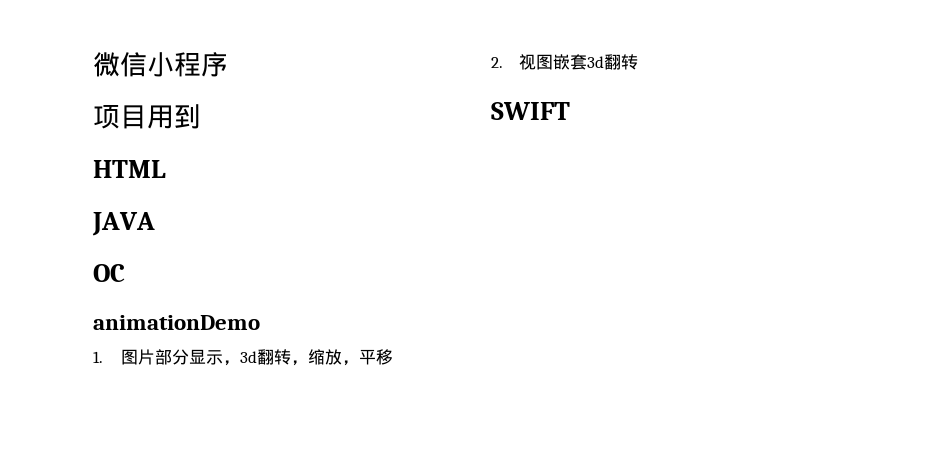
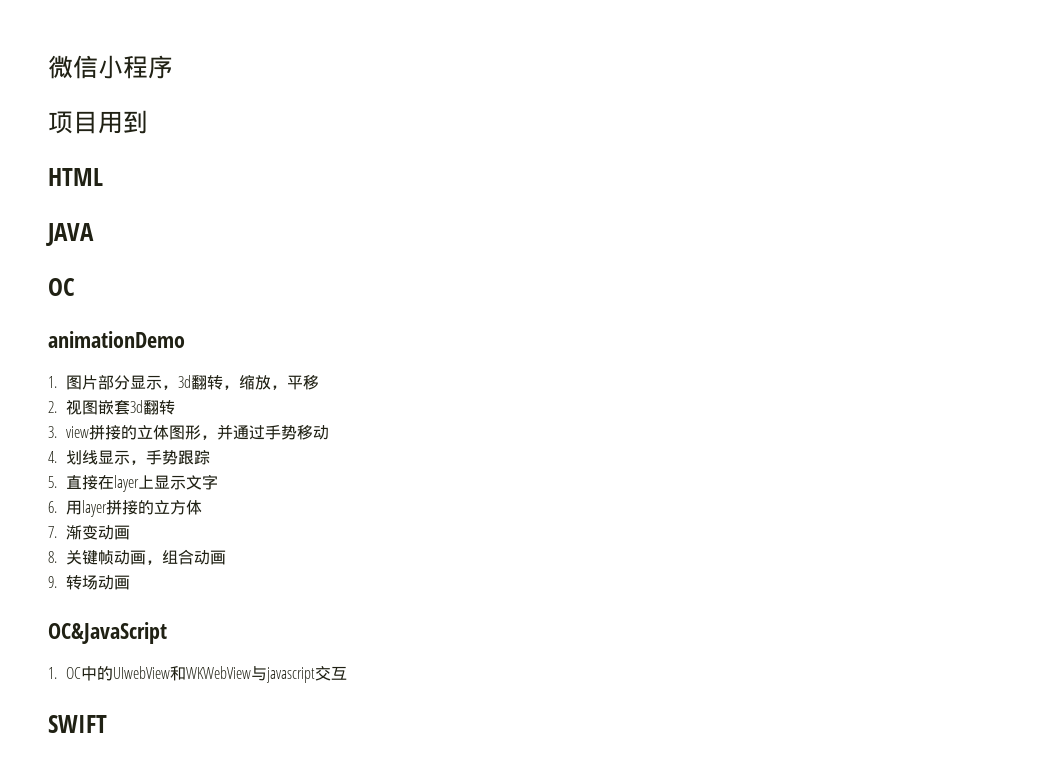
+ 3. view拼接的立体图形，并通过手势移动
+ 4.划线显示，手势跟踪
+ 5.直接在layer上显示文字
+ 6.用layer拼接的立方体
+ 7.渐变动画
+ 8.关键帧动画，组合动画
+ 9.转场动画
+ OC&JavaScript
+ 1. OC中的UIwebView和WKWebView与javascript交互

